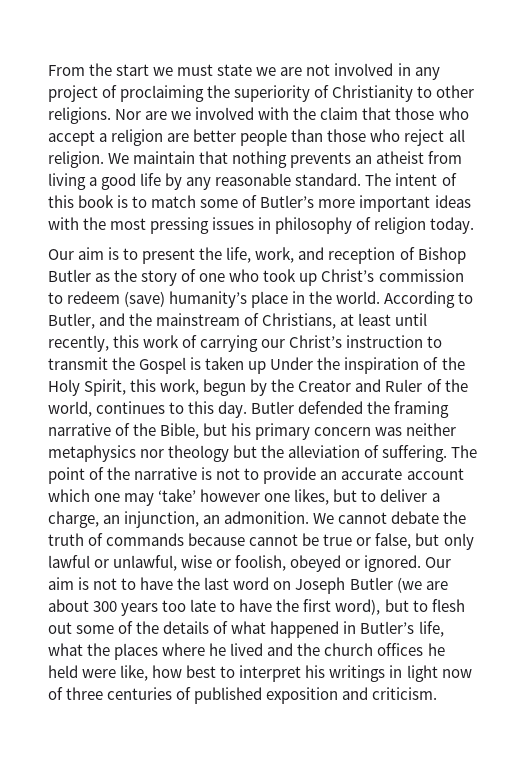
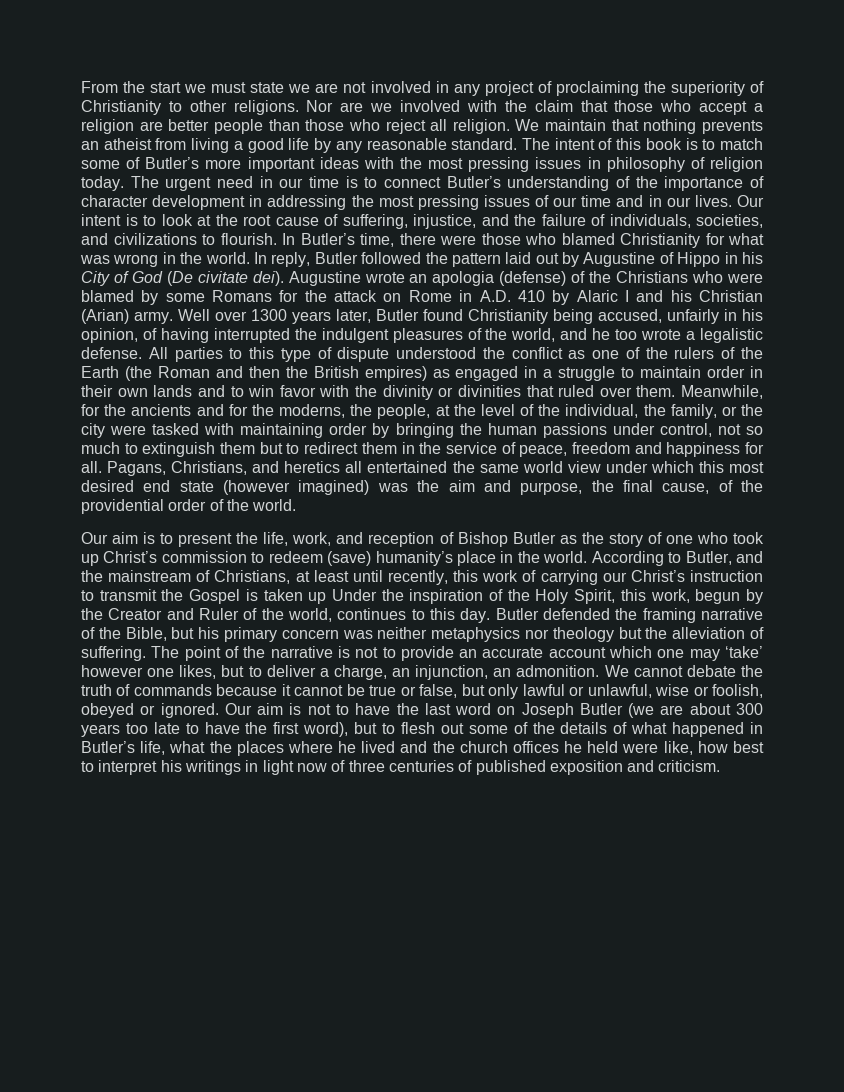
+ The urgent need in our time is to connect Butler’s understanding of the importance of character development in addressing the most pressing issues of our time and in our lives. Our intent is to look at the root cause of suffering, injustice, and the failure of individuals, societies, and civilizations to flourish. In Butler’s time, there were those who blamed Christianity for what was wrong in the world. In reply, Butler followed the pattern laid out by Augustine of Hippo in his City of God (De civitate dei). Augustine wrote an apologia (defense) of the Christians who were blamed by some Romans for the attack on Rome in A.D. 410 by Alaric I and his Christian (Arian) army. Well over 1300 years later, Butler found Christianity being accused, unfairly in his opinion, of having interrupted the indulgent pleasures of the world, and he too wrote a legalistic defense. All parties to this type of dispute understood the conflict as one of the rulers of the Earth (the Roman and then the British empires) as engaged in a struggle to maintain order in their own lands and to win favor with the divinity or divinities that ruled over them. Meanwhile, for the ancients and for the moderns, the people, at the level of the individual, the family, or the city were tasked with maintaining order by bringing the human passions under control, not so much to extinguish them but to redirect them in the service of peace, freedom and happiness for all. Pagans, Christians, and heretics all entertained the same world view under which this most desired end state (however imagined) was the aim and purpose, the final cause, of the providential order of the world.
- We cannot debate the truth of commands because cannot be true or false, but only lawful or unlawful, wise or foolish, obeyed or ignored.
+ We cannot debate the truth of commands because it cannot be true or false, but only lawful or unlawful, wise or foolish, obeyed or ignored.

